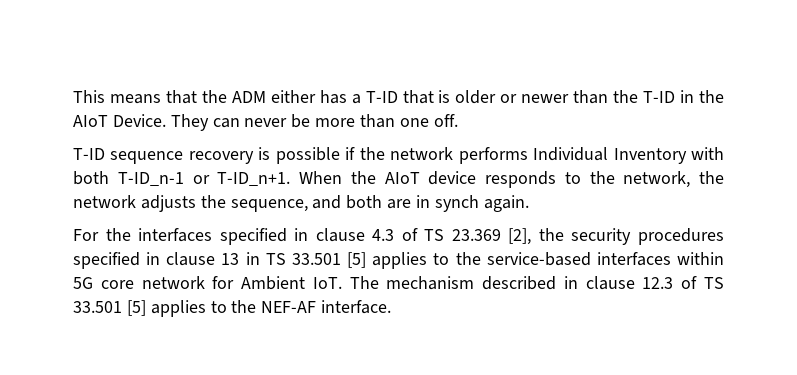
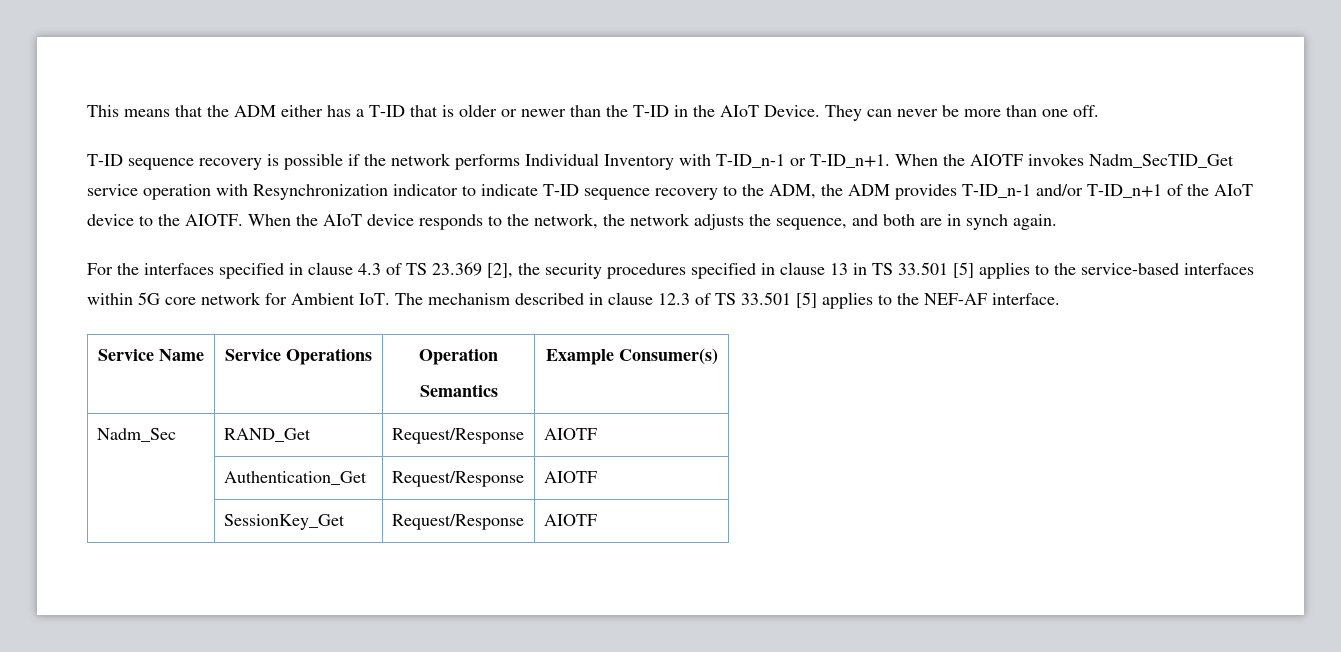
- T-ID sequence recovery is possible if the network performs Individual Inventory with both T-ID_n-1 or T-ID_n+1.
+ T-ID sequence recovery is possible if the network performs Individual Inventory with T-ID_n-1 or T-ID_n+1.
- When the AIoT device responds to the network, the network adjusts the sequence, and both are in synch again.
+ When the AIOTF invokes Nadm_SecTID_Get service operation with Resynchronization indicator to indicate T-ID sequence recovery to the ADM, the ADM provides T-ID_n-1 and/or T-ID_n+1 of the AIoT device to the AIOTF. When the AIoT device responds to the network, the network adjusts the sequence, and both are in synch again.
+ Service Name | Service Operations | Operation
+ Semantics | Example Consumer(s)
+ Nadm_Sec | RAND_Get | Request/Response | AIOTF
+ | Authentication_Get | Request/Response | AIOTF
+ | SessionKey_Get | Request/Response | AIOTF

